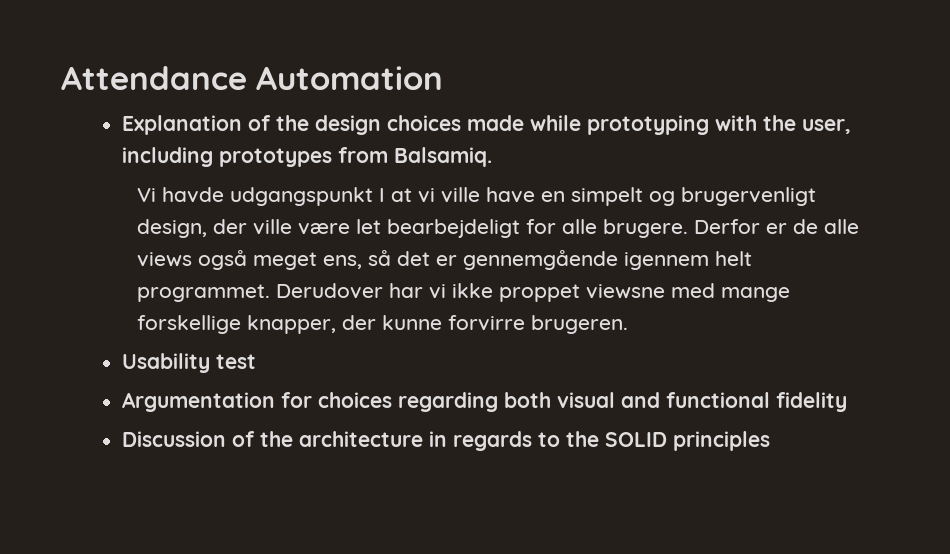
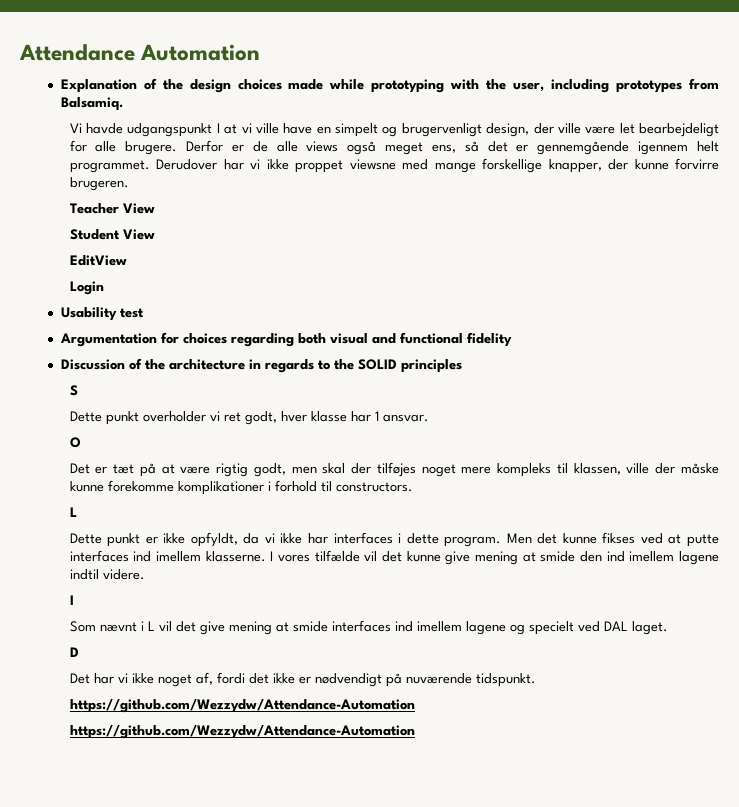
+ Teacher View
+ Student View
+ EditView
+ Login
+ S
+ Dette punkt overholder vi ret godt, hver klasse har 1 ansvar.
+ O
+ Det er tæt på at være rigtig godt, men skal der tilføjes noget mere kompleks til klassen, ville der måske kunne forekomme komplikationer i forhold til constructors.
+ L
+ Dette punkt er ikke opfyldt, da vi ikke har interfaces i dette program. Men det kunne fikses ved at putte interfaces ind imellem klasserne. I vores tilfælde vil det kunne give mening at smide den ind imellem lagene indtil videre.
+ I
+ Som nævnt i L vil det give mening at smide interfaces ind imellem lagene og specielt ved DAL laget.
+ D
+ Det har vi ikke noget af, fordi det ikke er nødvendigt på nuværende tidspunkt.
+ https://github.com/Wezzydw/Attendance-Automation
+ https://github.com/Wezzydw/Attendance-Automation

